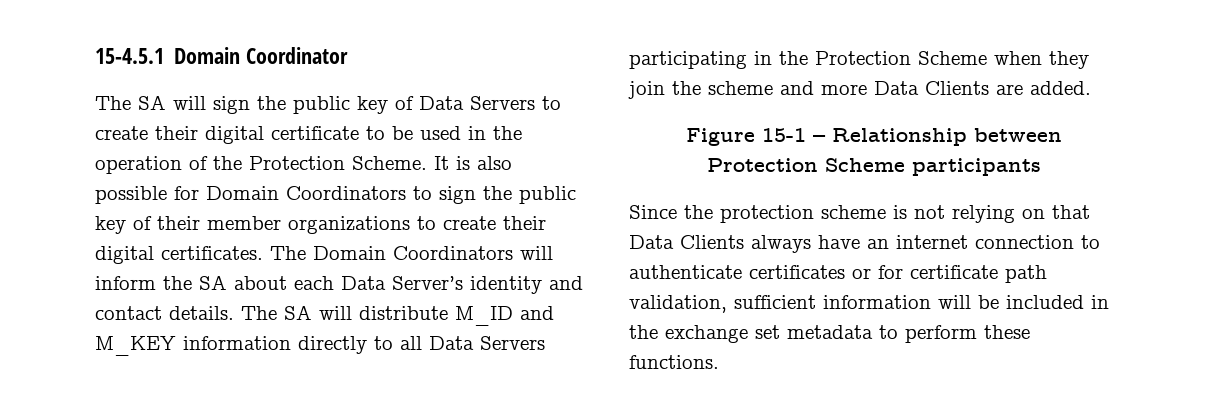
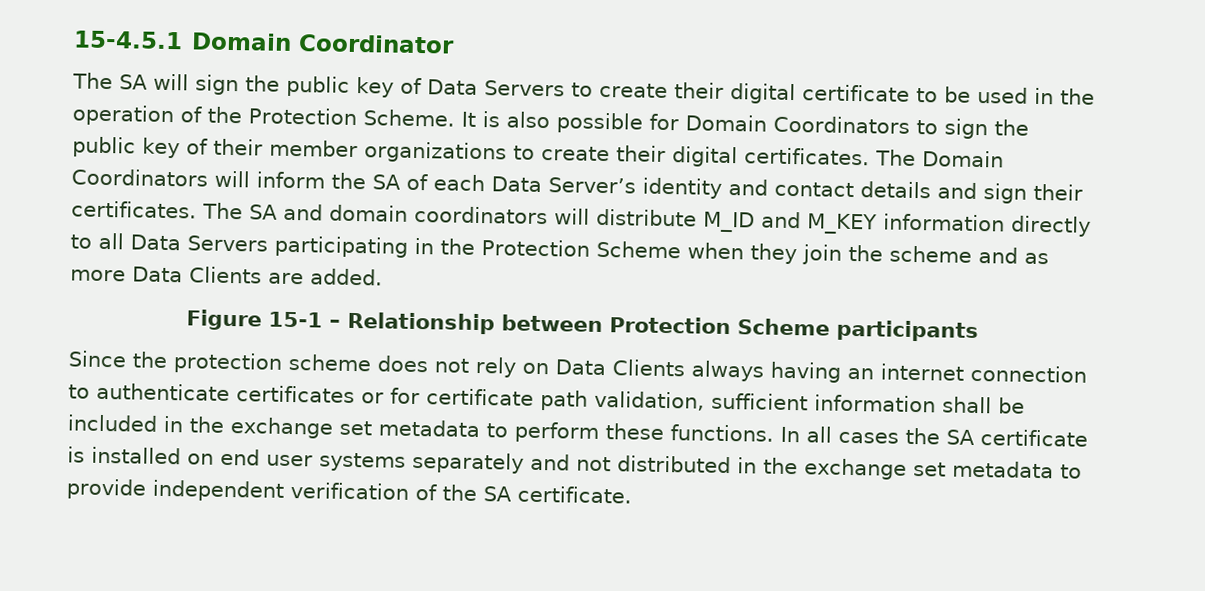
- The Domain Coordinators will inform the SA about each Data Server’s identity and contact details. The SA will distribute M_ID and M_KEY information directly to all Data Servers participating in the Protection Scheme when they join the scheme and more Data Clients are added.
+ The Domain Coordinators will inform the SA of each Data Server’s identity and contact details and sign their certificates. The SA and domain coordinators will distribute M_ID and M_KEY information directly to all Data Servers participating in the Protection Scheme when they join the scheme and as more Data Clients are added.
- Since the protection scheme is not relying on that Data Clients always have an internet connection to authenticate certificates or for certificate path validation, sufficient information will be included in the exchange set metadata to perform these functions.
+ Since the protection scheme does not rely on Data Clients always having an internet connection to authenticate certificates or for certificate path validation, sufficient information shall be included in the exchange set metadata to perform these functions.
+ In all cases the SA certificate is installed on end user systems separately and not distributed in the exchange set metadata to provide independent verification of the SA certificate.

